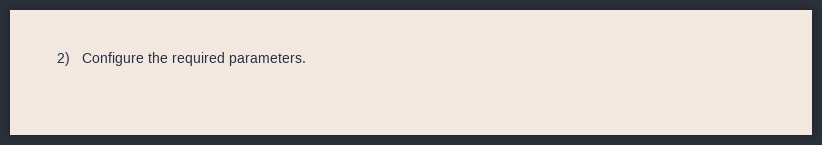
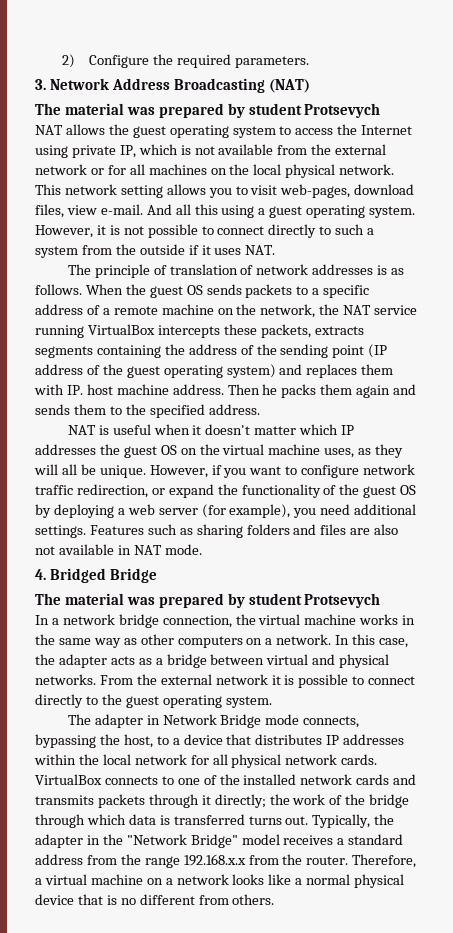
+ 3. Network Address Broadcasting (NAT)
+ The material was prepared by student Protsevych
+ NAT allows the guest operating system to access the Internet using private IP, which is not available from the external network or for all machines on the local physical network. This network setting allows you to visit web-pages, download files, view e-mail. And all this using a guest operating system. However, it is not possible to connect directly to such a system from the outside if it uses NAT.
+ The principle of translation of network addresses is as follows. When the guest OS sends packets to a specific address of a remote machine on the network, the NAT service running VirtualBox intercepts these packets, extracts segments containing the address of the sending point (IP address of the guest operating system) and replaces them with IP. host machine address. Then he packs them again and sends them to the specified address.
+ NAT is useful when it doesn't matter which IP addresses the guest OS on the virtual machine uses, as they will all be unique. However, if you want to configure network traffic redirection, or expand the functionality of the guest OS by deploying a web server (for example), you need additional settings. Features such as sharing folders and files are also not available in NAT mode.
+ 4. Bridged Bridge
+ The material was prepared by student Protsevych
+ In a network bridge connection, the virtual machine works in the same way as other computers on a network. In this case, the adapter acts as a bridge between virtual and physical networks. From the external network it is possible to connect directly to the guest operating system.
+ The adapter in Network Bridge mode connects, bypassing the host, to a device that distributes IP addresses within the local network for all physical network cards. VirtualBox connects to one of the installed network cards and transmits packets through it directly; the work of the bridge through which data is transferred turns out. Typically, the adapter in the "Network Bridge" model receives a standard address from the range 192.168.x.x from the router. Therefore, a virtual machine on a network looks like a normal physical device that is no different from others.

